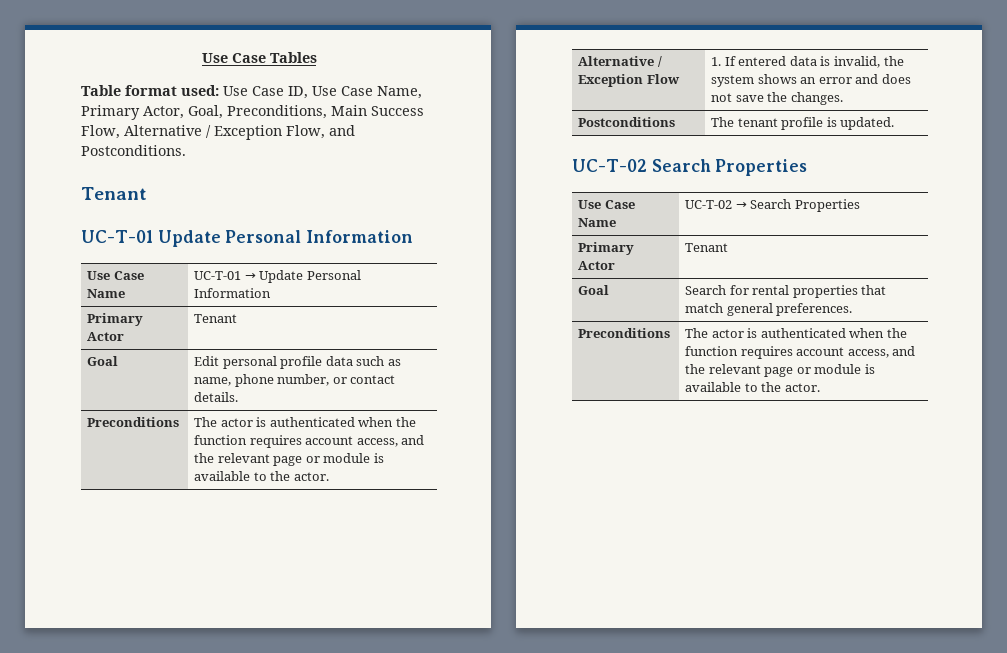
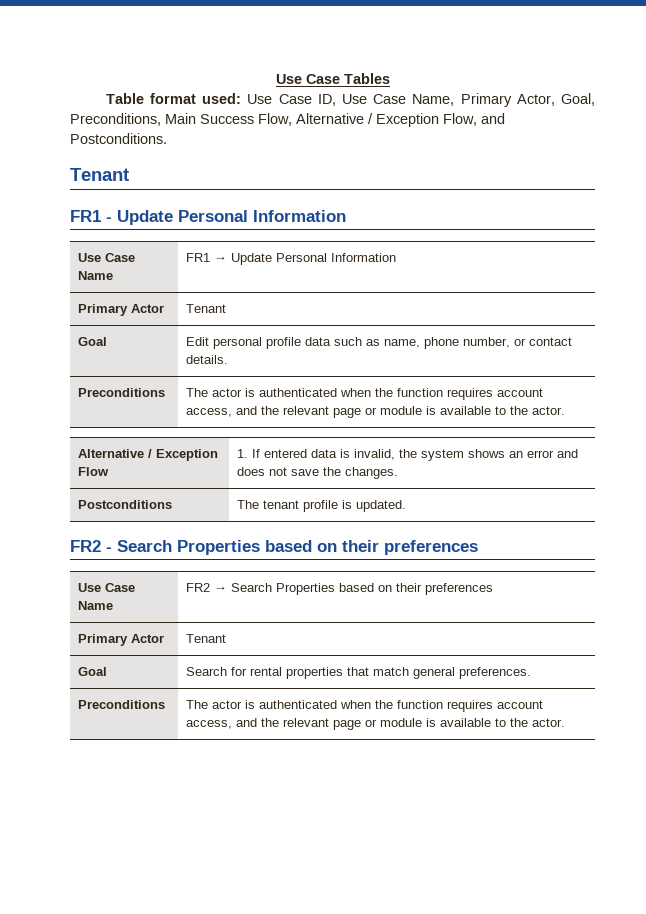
- UC-T-01 Update Personal Information
+ FR1 - Update Personal Information
- Use Case Name | UC-T-01 → Update Personal Information
+ Use Case Name | FR1 → Update Personal Information
- UC-T-02 Search Properties
- Use Case Name | UC-T-02 → Search Properties
+ FR2 - Search Properties based on their preferences
+ Use Case Name | FR2 → Search Properties based on their preferences

